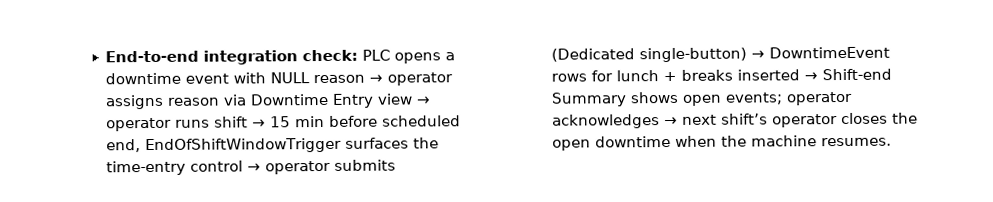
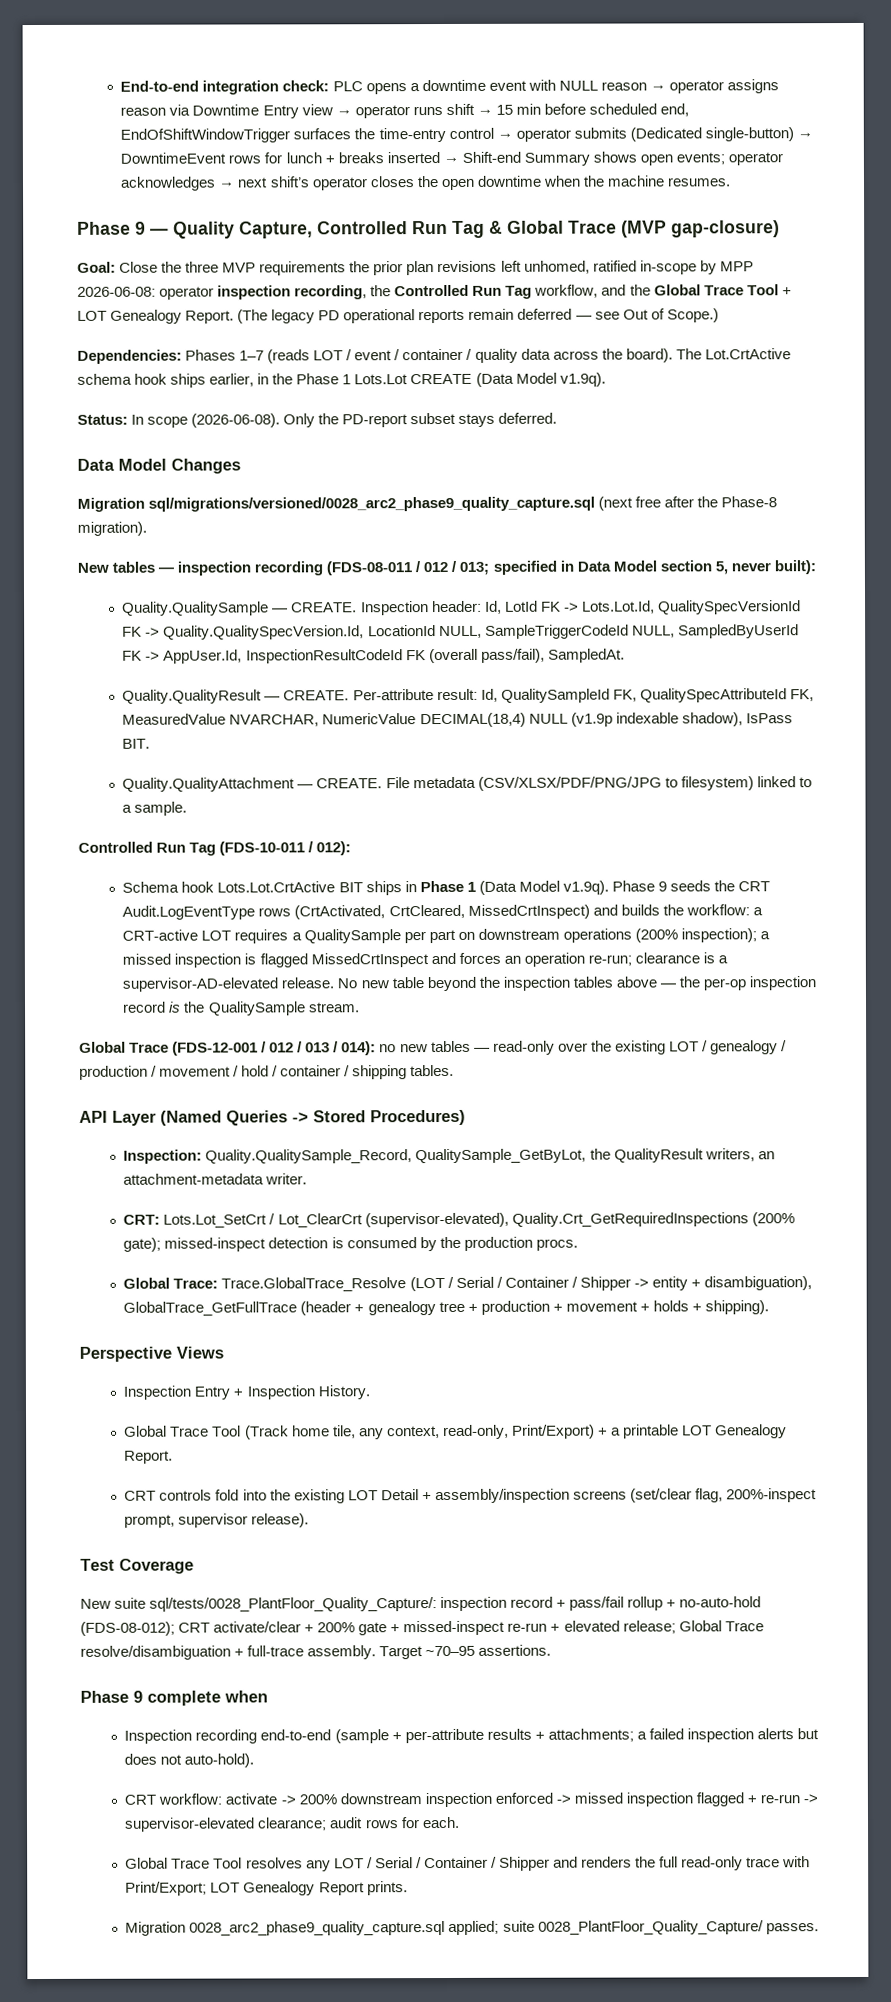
+ Phase 9 — Quality Capture, Controlled Run Tag & Global Trace (MVP gap-closure)
+ Goal: Close the three MVP requirements the prior plan revisions left unhomed, ratified in-scope by MPP 2026-06-08: operator inspection recording, the Controlled Run Tag workflow, and the Global Trace Tool + LOT Genealogy Report. (The legacy PD operational reports remain deferred — see Out of Scope.)
+ Dependencies: Phases 1–7 (reads LOT / event / container / quality data across the board). The Lot.CrtActive schema hook ships earlier, in the Phase 1 Lots.Lot CREATE (Data Model v1.9q).
+ Status: In scope (2026-06-08). Only the PD-report subset stays deferred.
+ Data Model Changes
+ Migration sql/migrations/versioned/0028_arc2_phase9_quality_capture.sql (next free after the Phase-8 migration).
+ New tables — inspection recording (FDS-08-011 / 012 / 013; specified in Data Model section 5, never built):
+ Quality.QualitySample — CREATE. Inspection header: Id, LotId FK -> Lots.Lot.Id, QualitySpecVersionId FK -> Quality.QualitySpecVersion.Id, LocationId NULL, SampleTriggerCodeId NULL, SampledByUserId FK -> AppUser.Id, InspectionResultCodeId FK (overall pass/fail), SampledAt.
+ Quality.QualityResult — CREATE. Per-attribute result: Id, QualitySampleId FK, QualitySpecAttributeId FK, MeasuredValue NVARCHAR, NumericValue DECIMAL(18,4) NULL (v1.9p indexable shadow), IsPass BIT.
+ Quality.QualityAttachment — CREATE. File metadata (CSV/XLSX/PDF/PNG/JPG to filesystem) linked to a sample.
+ Controlled Run Tag (FDS-10-011 / 012):
+ Schema hook Lots.Lot.CrtActive BIT ships in Phase 1 (Data Model v1.9q). Phase 9 seeds the CRT Audit.LogEventType rows (CrtActivated, CrtCleared, MissedCrtInspect) and builds the workflow: a CRT-active LOT requires a QualitySample per part on downstream operations (200% inspection); a missed inspection is flagged MissedCrtInspect and forces an operation re-run; clearance is a supervisor-AD-elevated release. No new table beyond the inspection tables above — the per-op inspection record is the QualitySample stream.
+ Global Trace (FDS-12-001 / 012 / 013 / 014): no new tables — read-only over the existing LOT / genealogy / production / movement / hold / container / shipping tables.
+ API Layer (Named Queries -> Stored Procedures)
+ Inspection: Quality.QualitySample_Record, QualitySample_GetByLot, the QualityResult writers, an attachment-metadata writer.
+ CRT: Lots.Lot_SetCrt / Lot_ClearCrt (supervisor-elevated), Quality.Crt_GetRequiredInspections (200% gate); missed-inspect detection is consumed by the production procs.
+ Global Trace: Trace.GlobalTrace_Resolve (LOT / Serial / Container / Shipper -> entity + disambiguation), GlobalTrace_GetFullTrace (header + genealogy tree + production + movement + holds + shipping).
+ Perspective Views
+ Inspection Entry + Inspection History.
+ Global Trace Tool (Track home tile, any context, read-only, Print/Export) + a printable LOT Genealogy Report.
+ CRT controls fold into the existing LOT Detail + assembly/inspection screens (set/clear flag, 200%-inspect prompt, supervisor release).
+ Test Coverage
+ New suite sql/tests/0028_PlantFloor_Quality_Capture/: inspection record + pass/fail rollup + no-auto-hold (FDS-08-012); CRT activate/clear + 200% gate + missed-inspect re-run + elevated release; Global Trace resolve/disambiguation + full-trace assembly. Target ~70–95 assertions.
+ Phase 9 complete when
+ Inspection recording end-to-end (sample + per-attribute results + attachments; a failed inspection alerts but does not auto-hold).
+ CRT workflow: activate -> 200% downstream inspection enforced -> missed inspection flagged + re-run -> supervisor-elevated clearance; audit rows for each.
+ Global Trace Tool resolves any LOT / Serial / Container / Shipper and renders the full read-only trace with Print/Export; LOT Genealogy Report prints.
+ Migration 0028_arc2_phase9_quality_capture.sql applied; suite 0028_PlantFloor_Quality_Capture/ passes.

